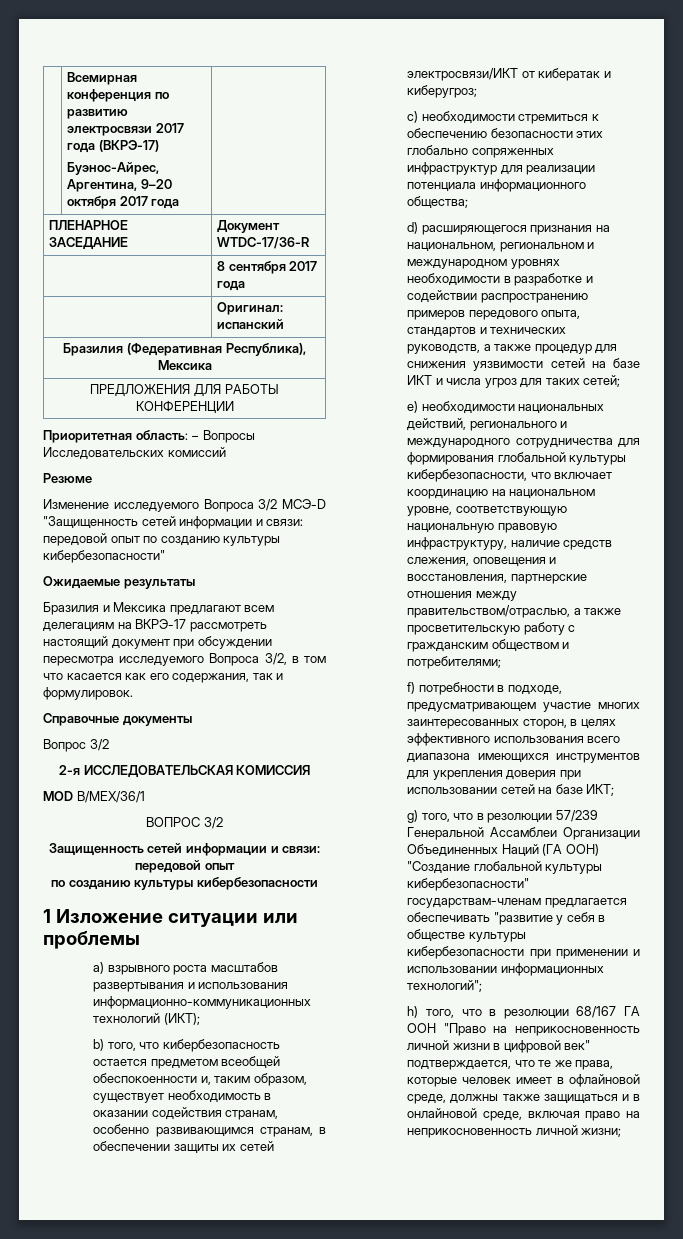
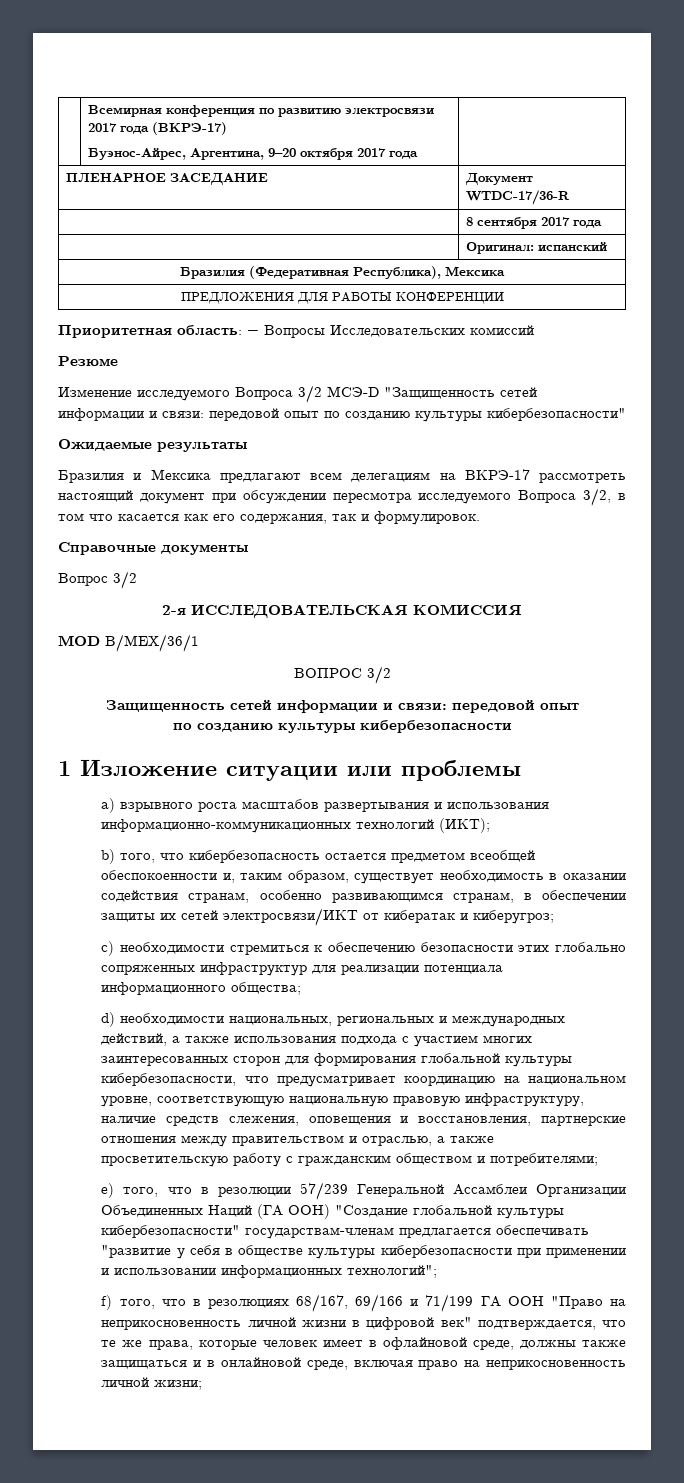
- d) расширяющегося признания на национальном, региональном и международном уровнях необходимости в разработке и содействии распространению примеров передового опыта, стандартов и технических руководств, а также процедур для снижения уязвимости сетей на базе ИКТ и числа угроз для таких сетей;
- e) необходимости национальных действий, регионального и международного сотрудничества для формирования глобальной культуры кибербезопасности, что включает координацию на национальном уровне, соответствующую национальную правовую инфраструктуру, наличие средств слежения, оповещения и восстановления, партнерские отношения между правительством/отраслью, а также просветительскую работу с гражданским обществом и потребителями;
+ d) необходимости национальных, региональных и международных действий, а также использования подхода с участием многих заинтересованных сторон для формирования глобальной культуры кибербезопасности, что предусматривает координацию на национальном уровне, соответствующую национальную правовую инфраструктуру, наличие средств слежения, оповещения и восстановления, партнерские отношения между правительством и отраслью, а также просветительскую работу с гражданским обществом и потребителями;
- f) потребности в подходе, предусматривающем участие многих заинтересованных сторон, в целях эффективного использования всего диапазона имеющихся инструментов для укрепления доверия при использовании сетей на базе ИКТ;
- g) того, что в резолюции 57/239 Генеральной Ассамблеи Организации Объединенных Наций (ГА ООН) "Создание глобальной культуры кибербезопасности" государствам-членам предлагается обеспечивать "развитие у себя в обществе культуры кибербезопасности при применении и использовании информационных технологий";
+ e) того, что в резолюции 57/239 Генеральной Ассамблеи Организации Объединенных Наций (ГА ООН) "Создание глобальной культуры кибербезопасности" государствам-членам предлагается обеспечивать "развитие у себя в обществе культуры кибербезопасности при применении и использовании информационных технологий";
- h) того, что в резолюции 68/167 ГА ООН "Право на неприкосновенность личной жизни в цифровой век" подтверждается, что те же права, которые человек имеет в офлайновой среде, должны также защищаться и в онлайновой среде, включая право на неприкосновенность личной жизни;
+ f) того, что в резолюциях 68/167, 69/166 и 71/199 ГА ООН "Право на неприкосновенность личной жизни в цифровой век" подтверждается, что те же права, которые человек имеет в офлайновой среде, должны также защищаться и в онлайновой среде, включая право на неприкосновенность личной жизни;

